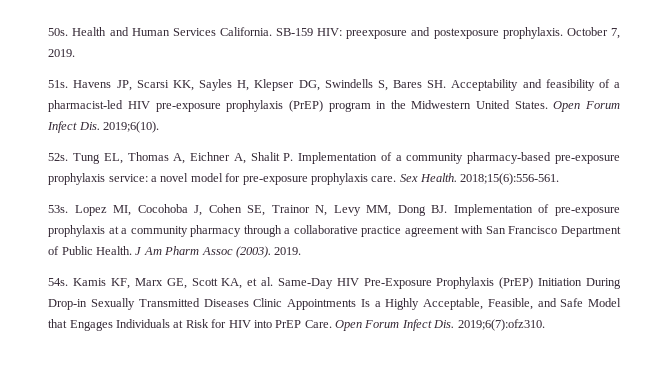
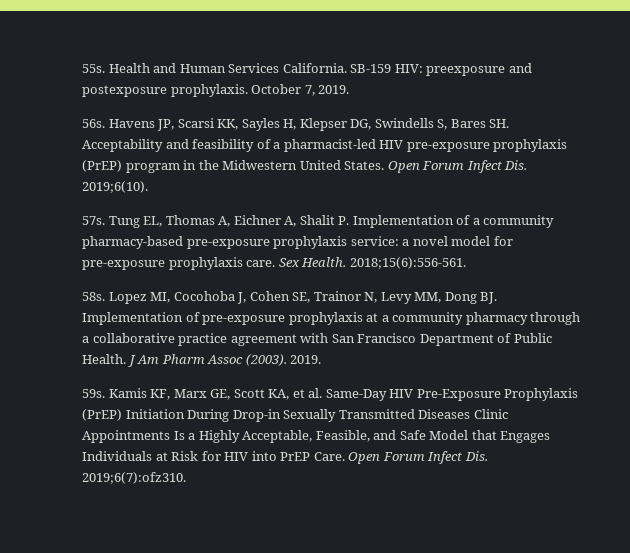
- 50s.
+ 55s.
- 51s.
+ 56s.
- 52s.
+ 57s.
- 53s.
+ 58s.
- 54s.
+ 59s.

